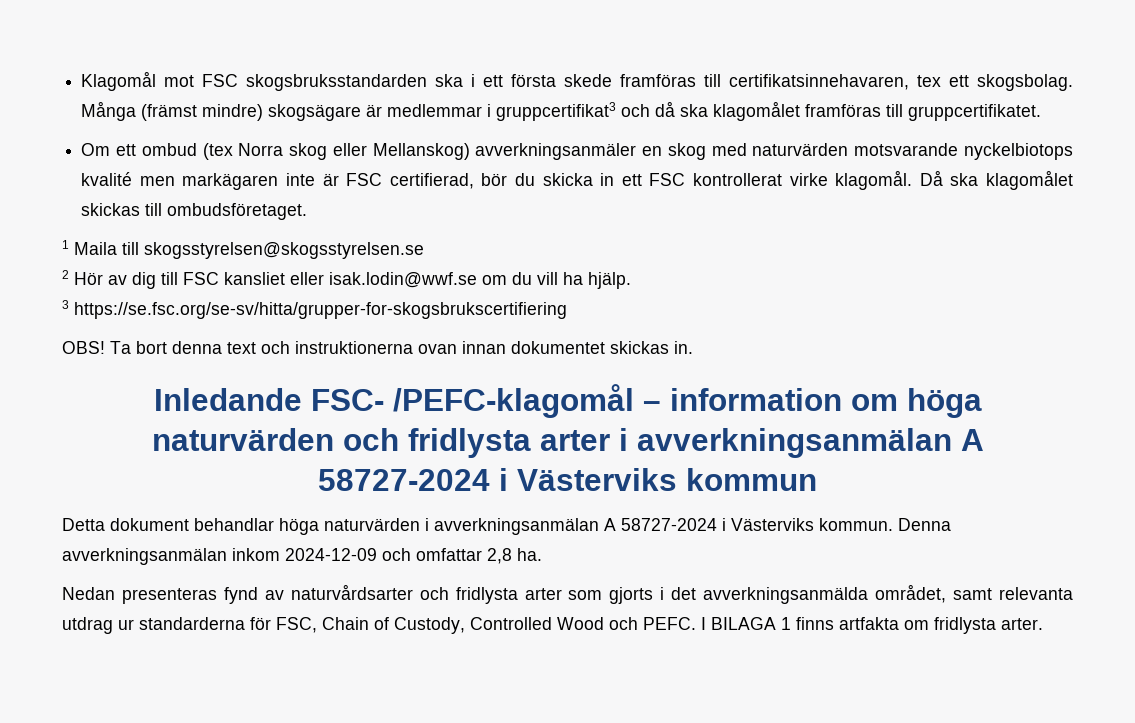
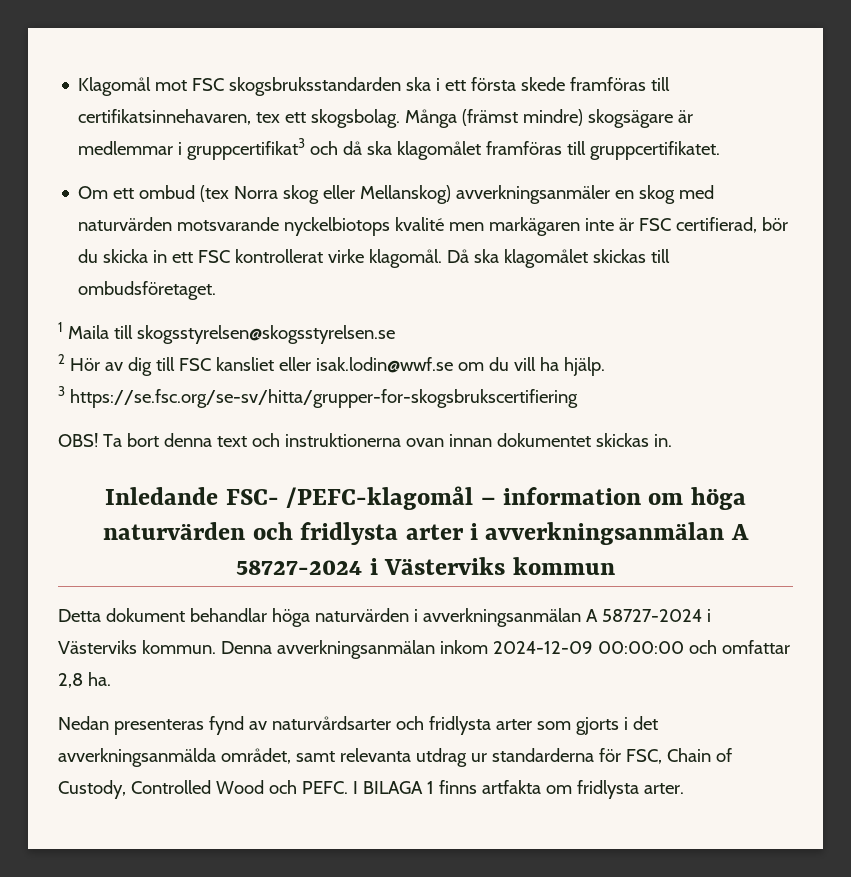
- Denna avverkningsanmälan inkom 2024-12-09 och omfattar 2,8 ha.
+ Denna avverkningsanmälan inkom 2024-12-09 00:00:00 och omfattar 2,8 ha.

